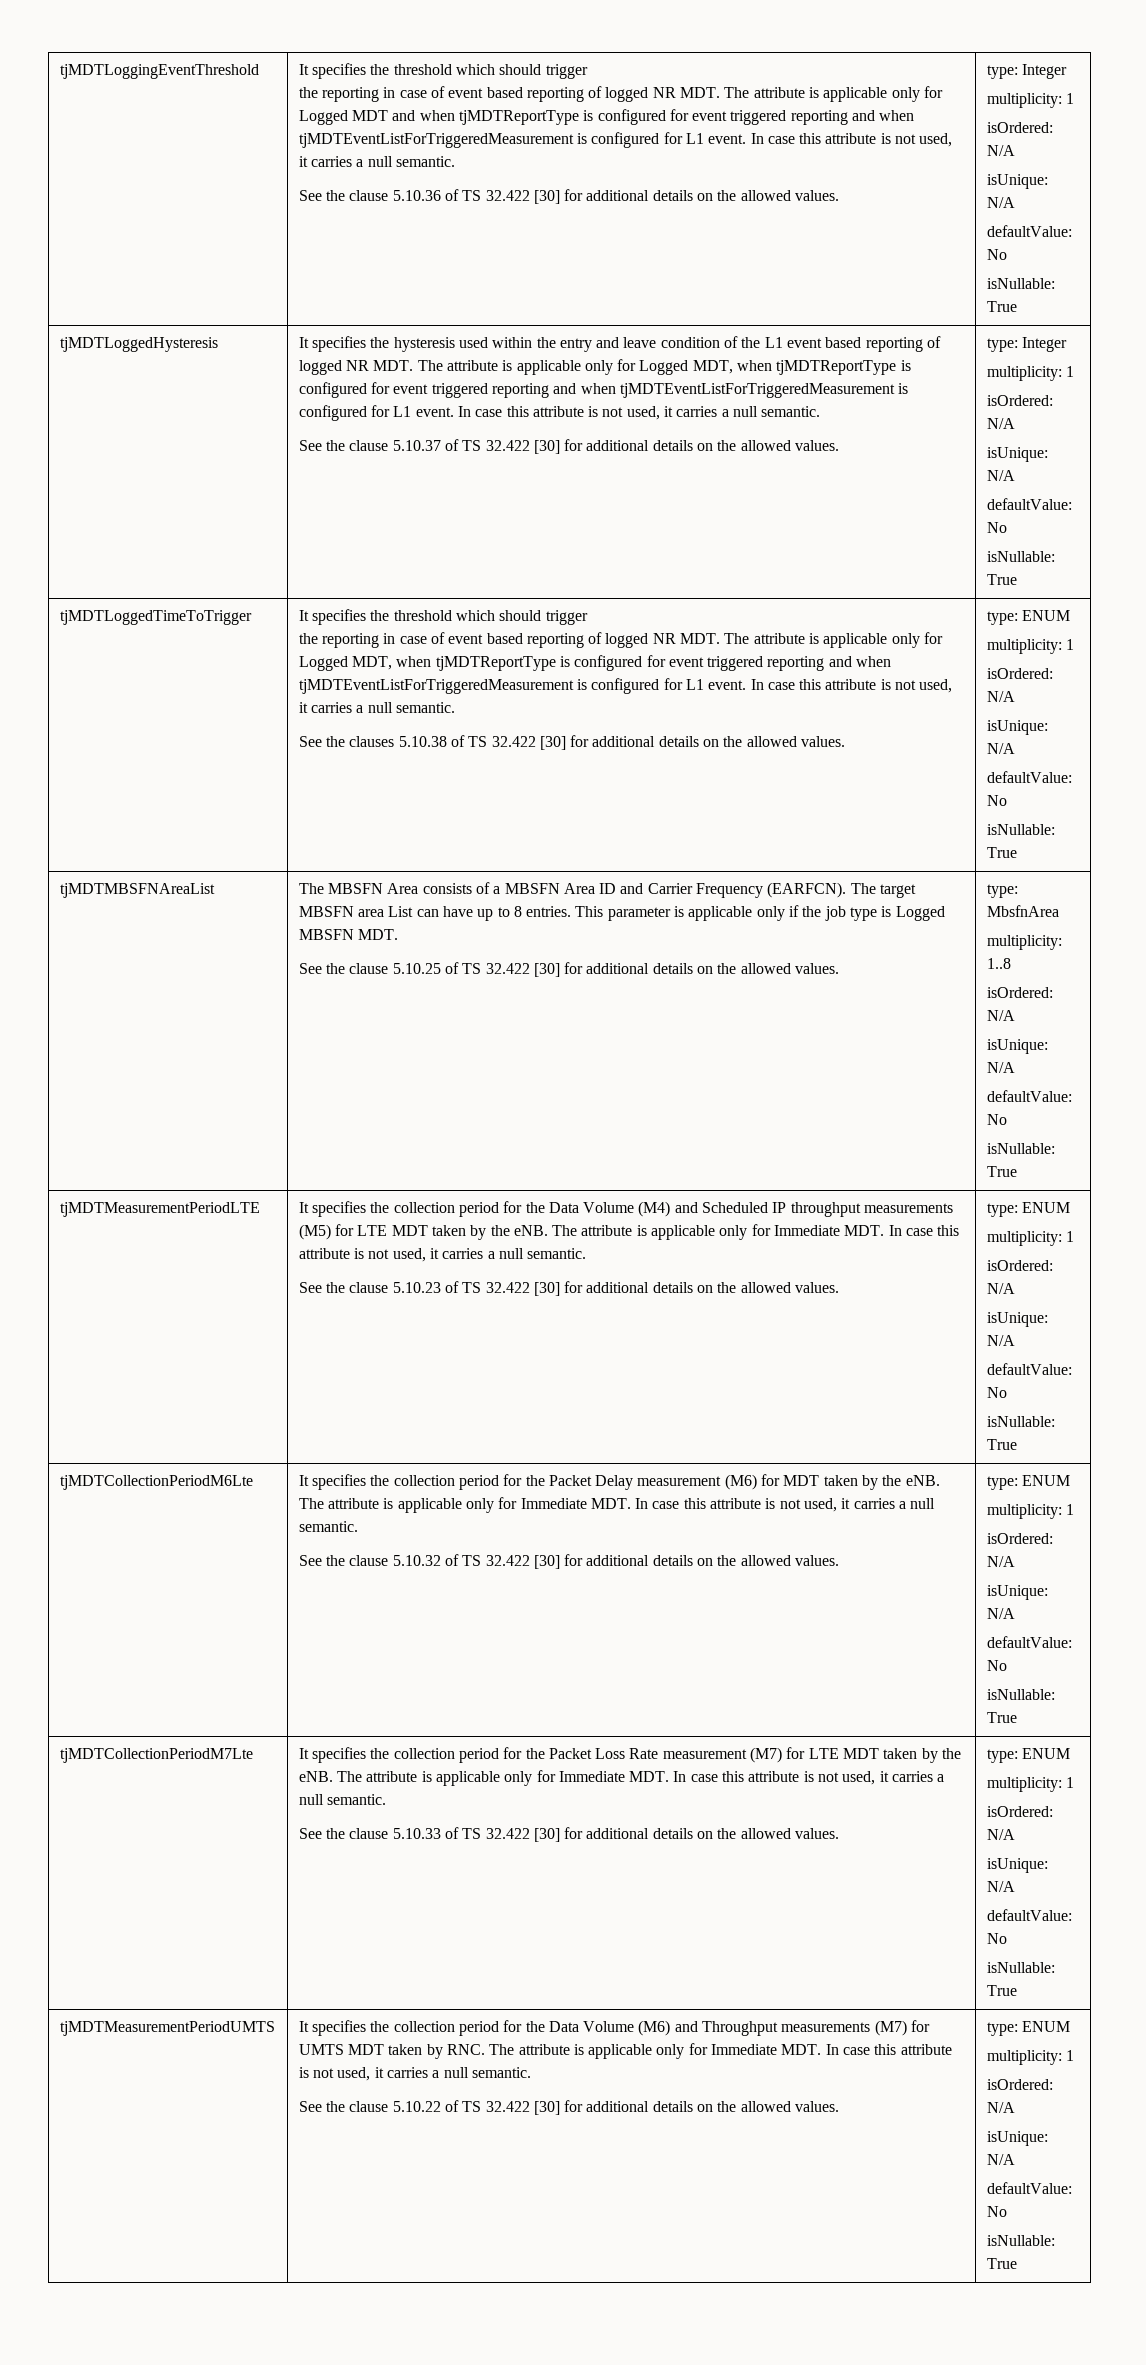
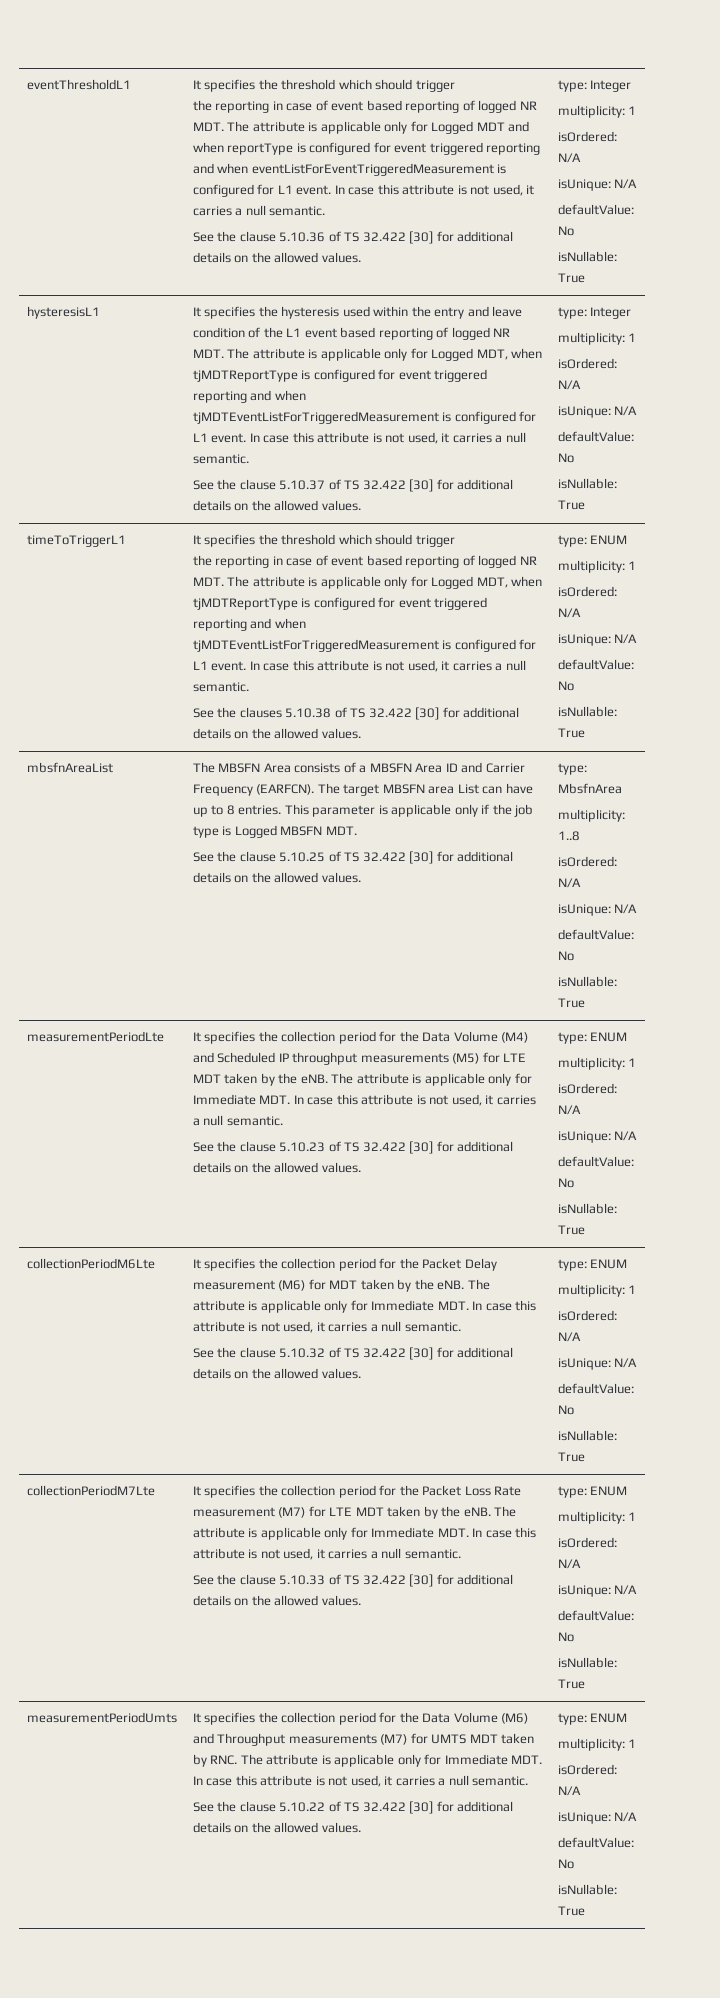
- tjMDTLoggingEventThreshold
+ eventThresholdL1
- the reporting in case of event based reporting of logged NR MDT. The attribute is applicable only for Logged MDT and when tjMDTReportType is configured for event triggered reporting and when tjMDTEventListForTriggeredMeasurement is configured for L1 event.
+ the reporting in case of event based reporting of logged NR MDT. The attribute is applicable only for Logged MDT and when reportType is configured for event triggered reporting and when eventListForEventTriggeredMeasurement is configured for L1 event.
- tjMDTLoggedHysteresis
+ hysteresisL1
- tjMDTLoggedTimeToTrigger
+ timeToTriggerL1
- tjMDTMBSFNAreaList
+ mbsfnAreaList
- tjMDTMeasurementPeriodLTE
+ measurementPeriodLte
- tjMDTCollectionPeriodM6Lte
+ collectionPeriodM6Lte
- tjMDTCollectionPeriodM7Lte
+ collectionPeriodM7Lte
- tjMDTMeasurementPeriodUMTS
+ measurementPeriodUmts

